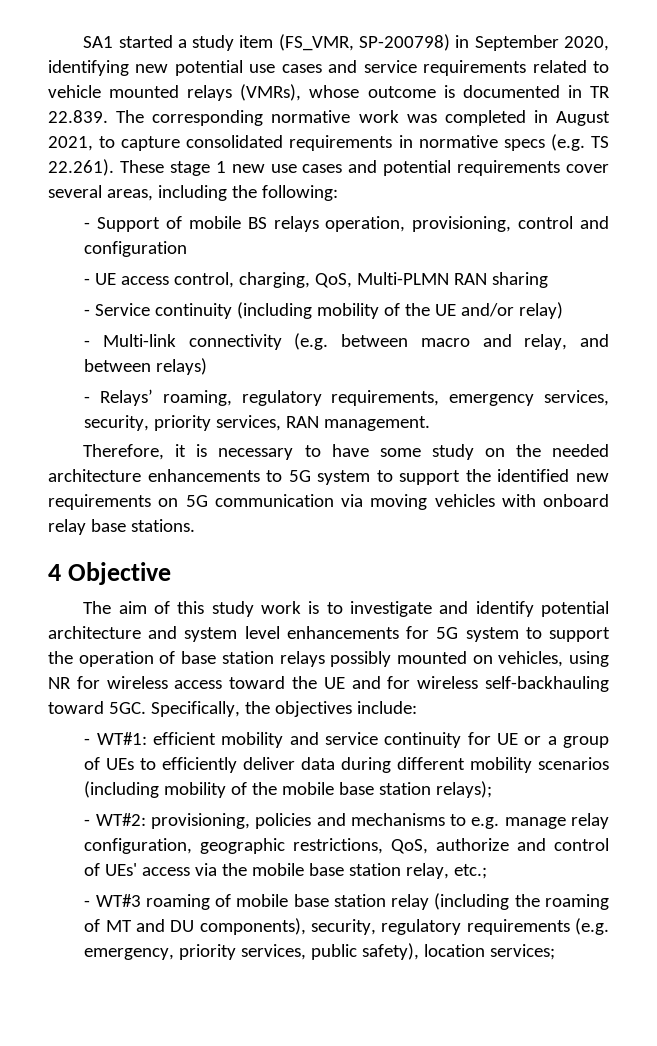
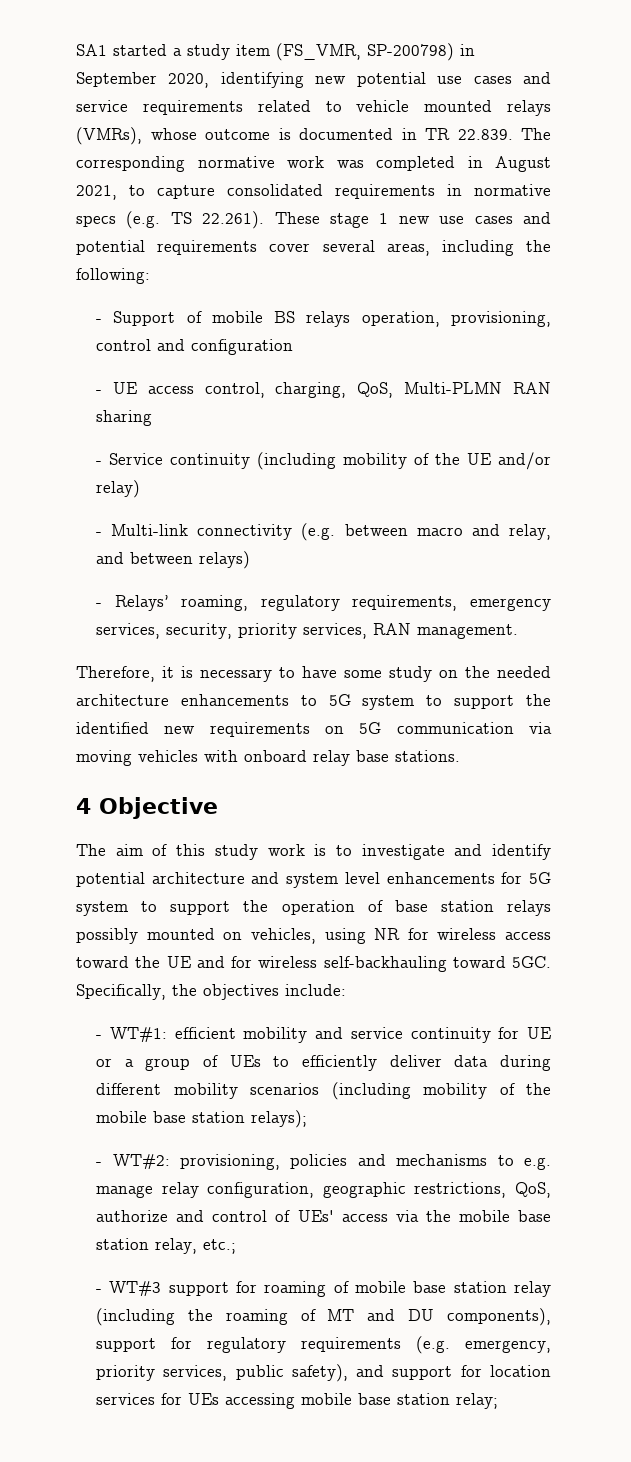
- - WT#3 roaming of mobile base station relay (including the roaming of MT and DU components), security, regulatory requirements (e.g. emergency, priority services, public safety), location services;
+ - WT#3 support for roaming of mobile base station relay (including the roaming of MT and DU components), support for regulatory requirements (e.g. emergency, priority services, public safety), and support for location services for UEs accessing mobile base station relay;

